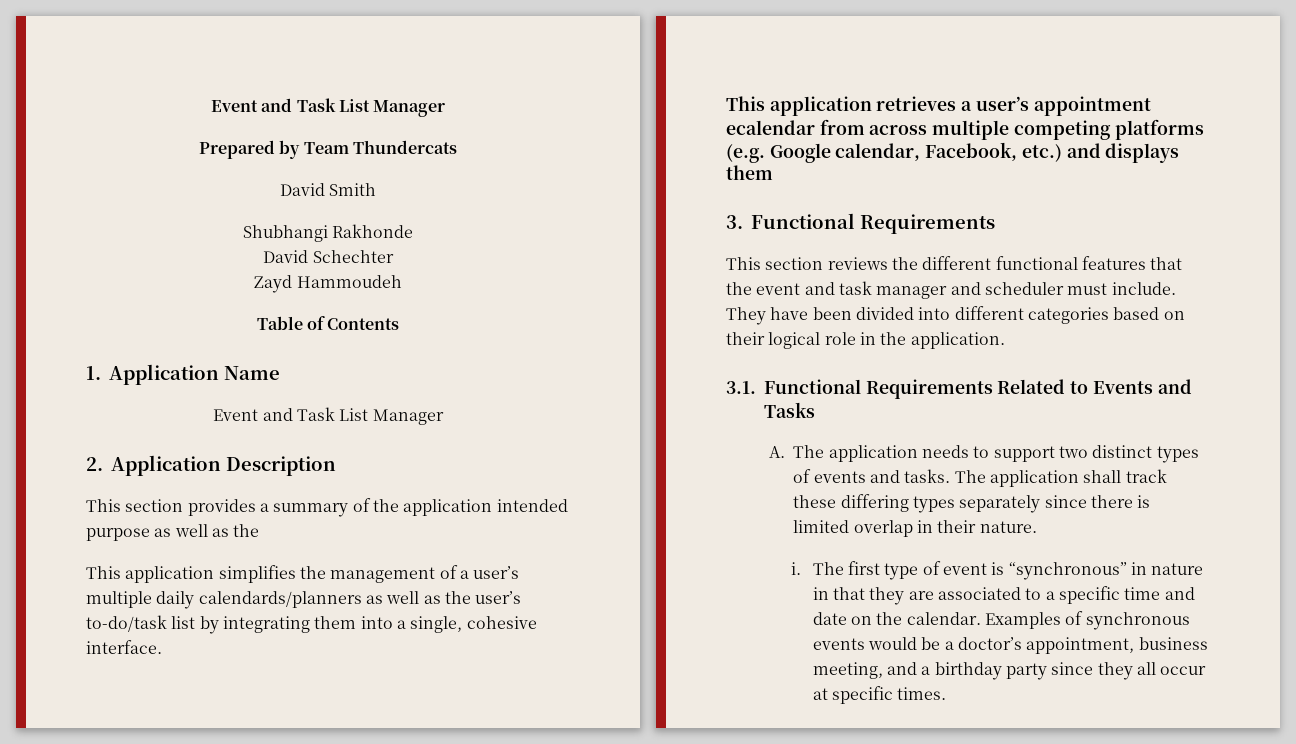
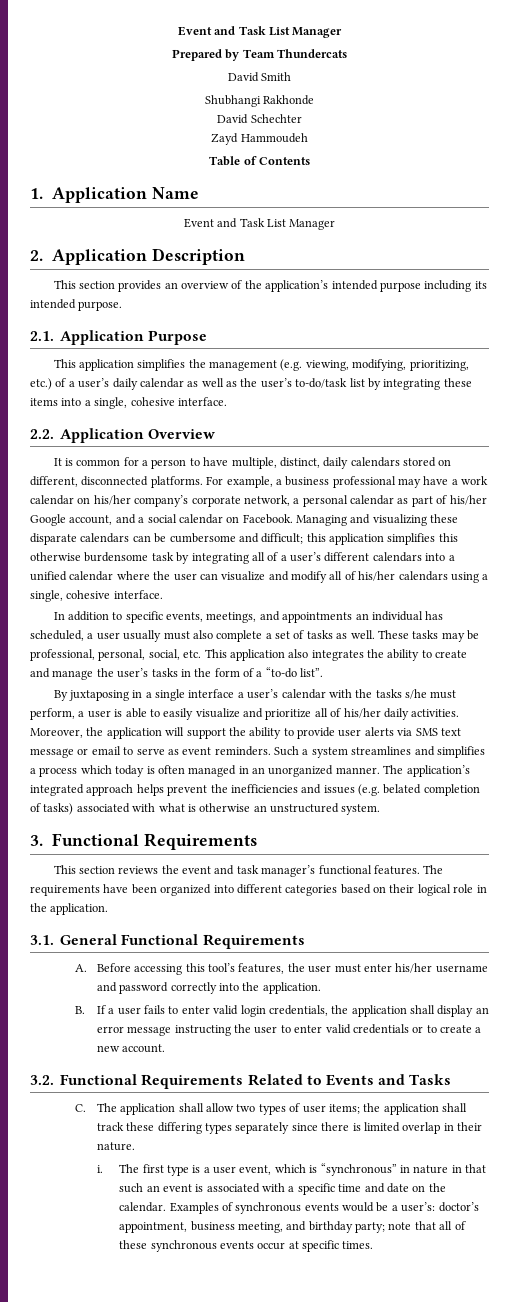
- This section provides a summary of the application intended purpose as well as the
+ This section provides an overview of the application’s intended purpose including its intended purpose.
+ 2.1. Application Purpose
- This application simplifies the management of a user’s multiple daily calendards/planners as well as the user’s to-do/task list by integrating them into a single, cohesive interface.
+ This application simplifies the management (e.g. viewing, modifying, prioritizing, etc.) of a user’s daily calendar as well as the user’s to-do/task list by integrating these items into a single, cohesive interface.
- This application retrieves a user’s appointment ecalendar from across multiple competing platforms (e.g. Google calendar, Facebook, etc.) and displays them
+ 2.2. Application Overview
+ It is common for a person to have multiple, distinct, daily calendars stored on different, disconnected platforms. For example, a business professional may have a work calendar on his/her company’s corporate network, a personal calendar as part of his/her Google account, and a social calendar on Facebook. Managing and visualizing these disparate calendars can be cumbersome and difficult; this application simplifies this otherwise burdensome task by integrating all of a user’s different calendars into a unified calendar where the user can visualize and modify all of his/her calendars using a single, cohesive interface.
+ In addition to specific events, meetings, and appointments an individual has scheduled, a user usually must also complete a set of tasks as well. These tasks may be professional, personal, social, etc. This application also integrates the ability to create and manage the user’s tasks in the form of a “to-do list”.
+ By juxtaposing in a single interface a user’s calendar with the tasks s/he must perform, a user is able to easily visualize and prioritize all of his/her daily activities. Moreover, the application will support the ability to provide user alerts via SMS text message or email to serve as event reminders. Such a system streamlines and simplifies a process which today is often managed in an unorganized manner. The application’s integrated approach helps prevent the inefficiencies and issues (e.g. belated completion of tasks) associated with what is otherwise an unstructured system.
- This section reviews the different functional features that the event and task manager and scheduler must include. They have been divided into different categories based on their logical role in the application.
+ This section reviews the event and task manager’s functional features. The requirements have been organized into different categories based on their logical role in the application.
- 3.1. Functional Requirements Related to Events and Tasks
+ 3.1. General Functional Requirements
+ A. Before accessing this tool’s features, the user must enter his/her username and password correctly into the application.
+ B. If a user fails to enter valid login credentials, the application shall display an error message instructing the user to enter valid credentials or to create a new account.
+ 3.2. Functional Requirements Related to Events and Tasks
- A. The application needs to support two distinct types of events and tasks. The application shall track these differing types separately since there is limited overlap in their nature.
+ C. The application shall allow two types of user items; the application shall track these differing types separately since there is limited overlap in their nature.
- The first type of event is “synchronous” in nature in that they are associated to a specific time and date on the calendar.
+ The first type is a user event, which is “synchronous” in nature in that such an event is associated with a specific time and date on the calendar.
- Examples of synchronous events would be a doctor’s appointment, business meeting, and a birthday party since they all occur at specific times.
+ Examples of synchronous events would be a user’s: doctor’s appointment, business meeting, and birthday party; note that all of these synchronous events occur at specific times.

